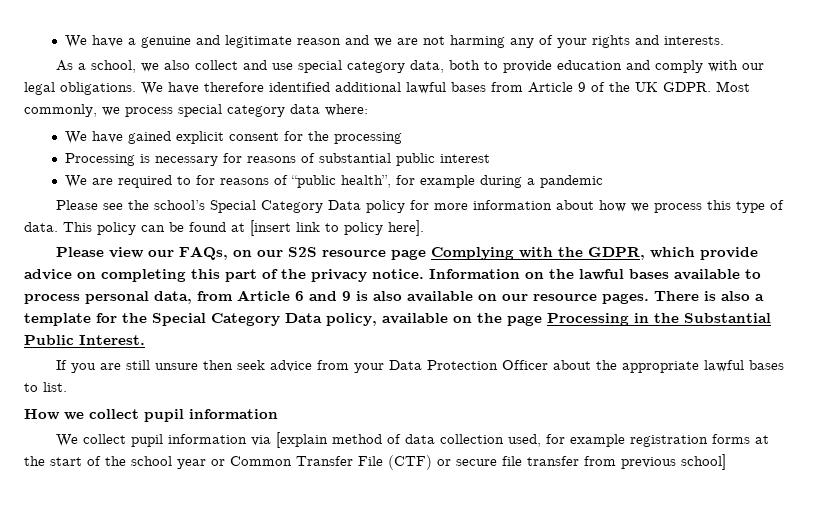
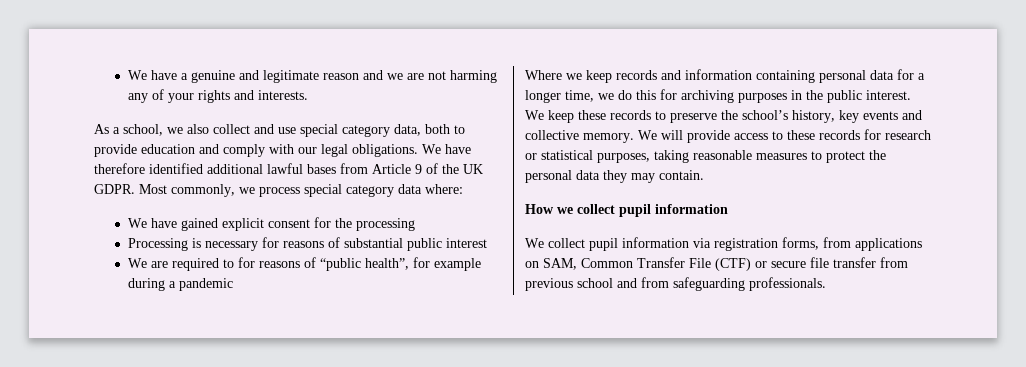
- Please see the school’s Special Category Data policy for more information about how we process this type of data. This policy can be found at [insert link to policy here].
- Please view our FAQs, on our S2S resource page Complying with the GDPR, which provide advice on completing this part of the privacy notice. Information on the lawful bases available to process personal data, from Article 6 and 9 is also available on our resource pages. There is also a template for the Special Category Data policy, available on the page Processing in the Substantial Public Interest.
- If you are still unsure then seek advice from your Data Protection Officer about the appropriate lawful bases to list.
+ Where we keep records and information containing personal data for a longer time, we do this for archiving purposes in the public interest. We keep these records to preserve the school’s history, key events and collective memory. We will provide access to these records for research or statistical purposes, taking reasonable measures to protect the personal data they may contain.
- We collect pupil information via [explain method of data collection used, for example registration forms at the start of the school year or Common Transfer File (CTF) or secure file transfer from previous school]
+ We collect pupil information via registration forms, from applications on SAM, Common Transfer File (CTF) or secure file transfer from previous school and from safeguarding professionals.

